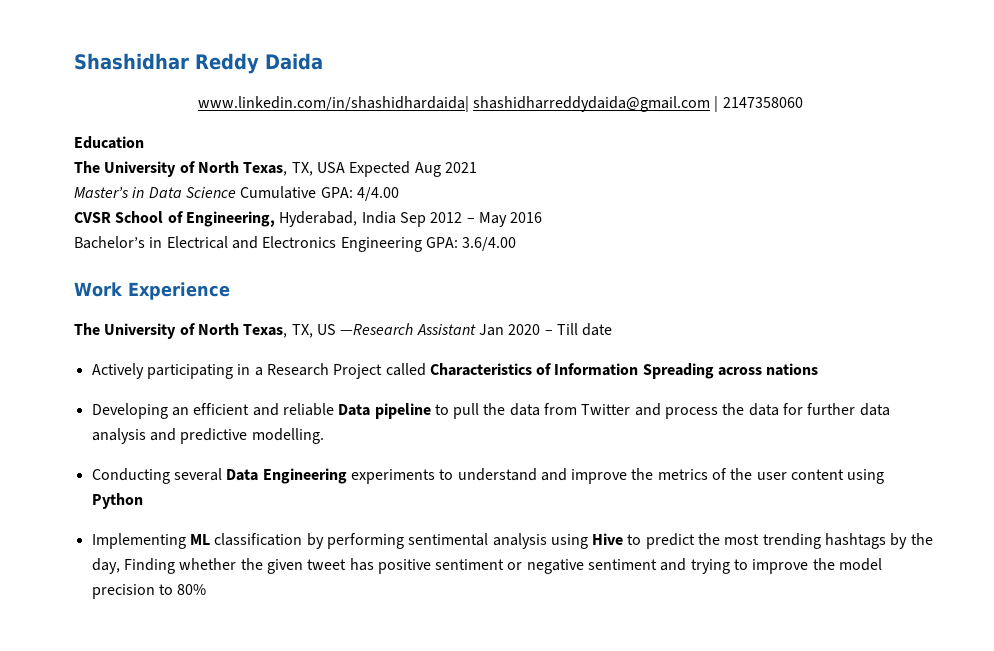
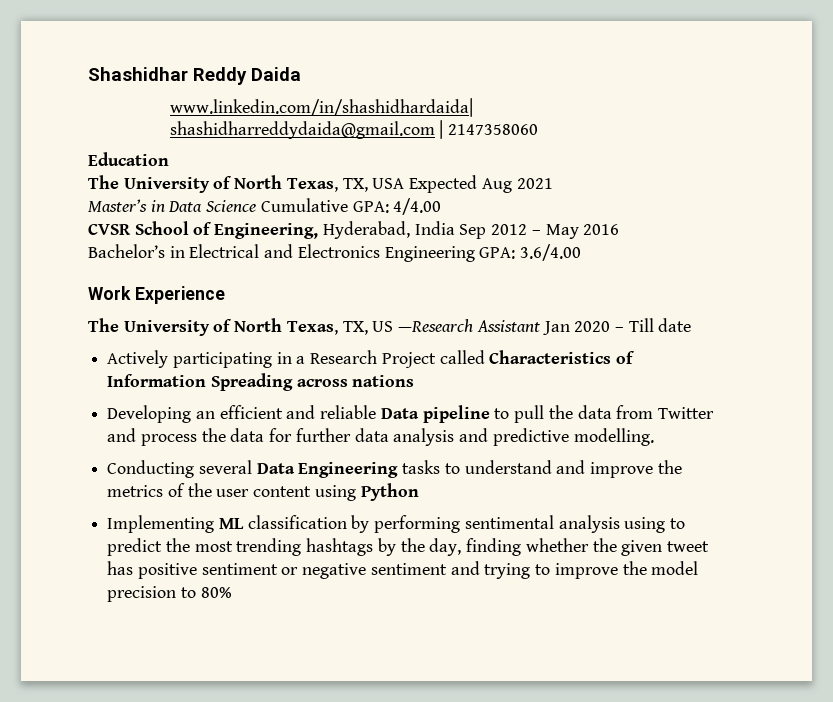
- Conducting several Data Engineering experiments to understand and improve the metrics of the user content using Python
+ Conducting several Data Engineering tasks to understand and improve the metrics of the user content using Python
- Implementing ML classification by performing sentimental analysis using Hive to predict the most trending hashtags by the day, Finding whether the given tweet has positive sentiment or negative sentiment and trying to improve the model precision to 80%
+ Implementing ML classification by performing sentimental analysis using to predict the most trending hashtags by the day, finding whether the given tweet has positive sentiment or negative sentiment and trying to improve the model precision to 80%

